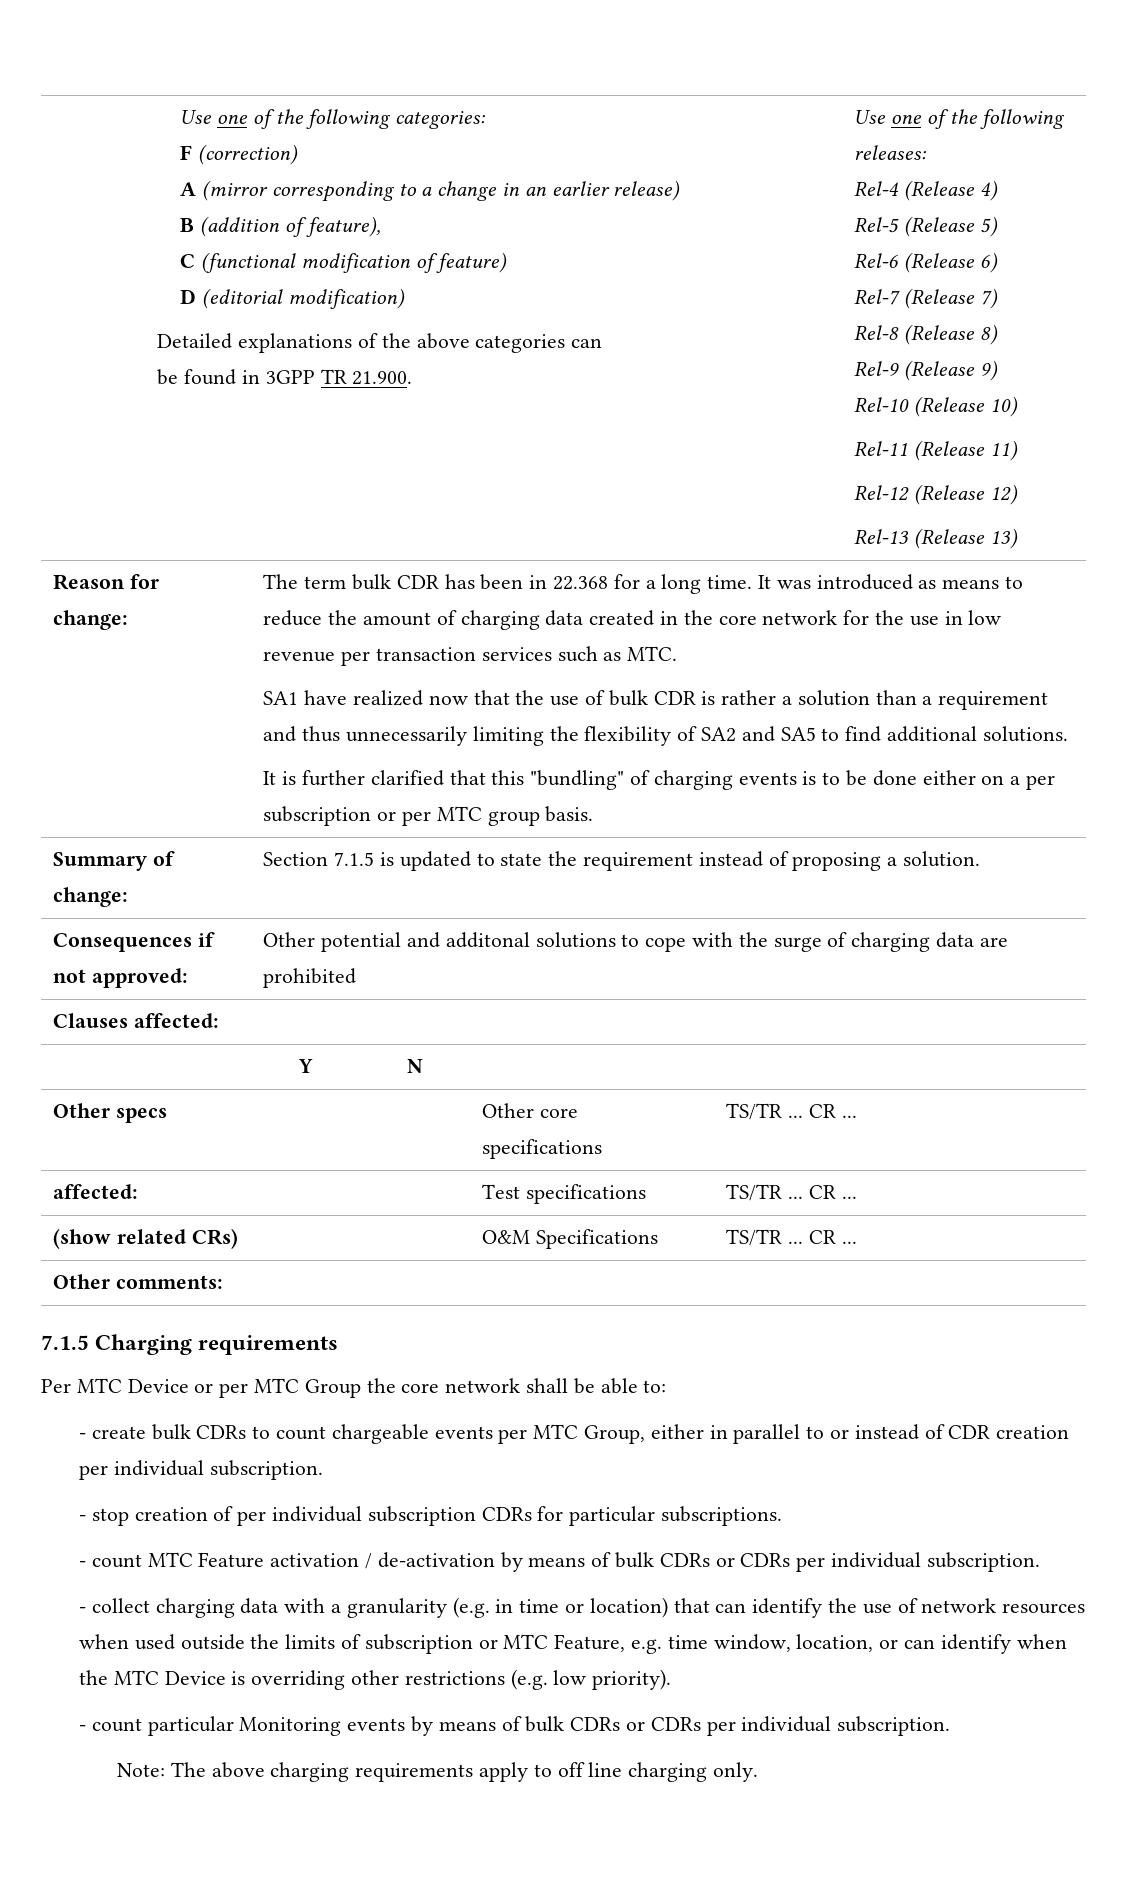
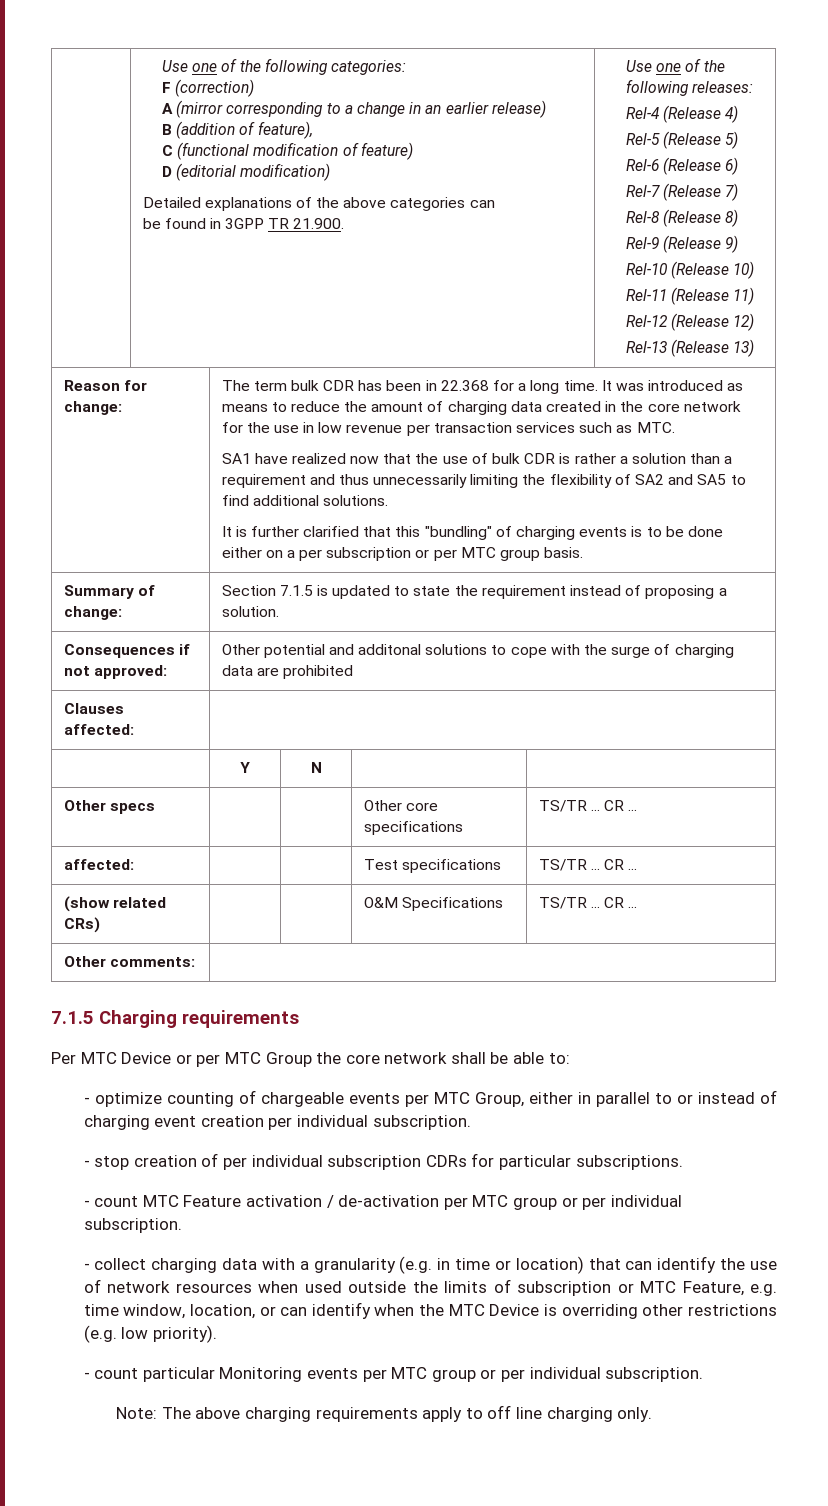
- - create bulk CDRs to count chargeable events per MTC Group, either in parallel to or instead of CDR creation per individual subscription.
+ - optimize counting of chargeable events per MTC Group, either in parallel to or instead of charging event creation per individual subscription.
- - count MTC Feature activation / de-activation by means of bulk CDRs or CDRs per individual subscription.
+ - count MTC Feature activation / de-activation per MTC group or per individual subscription.
- - count particular Monitoring events by means of bulk CDRs or CDRs per individual subscription.
+ - count particular Monitoring events per MTC group or per individual subscription.

